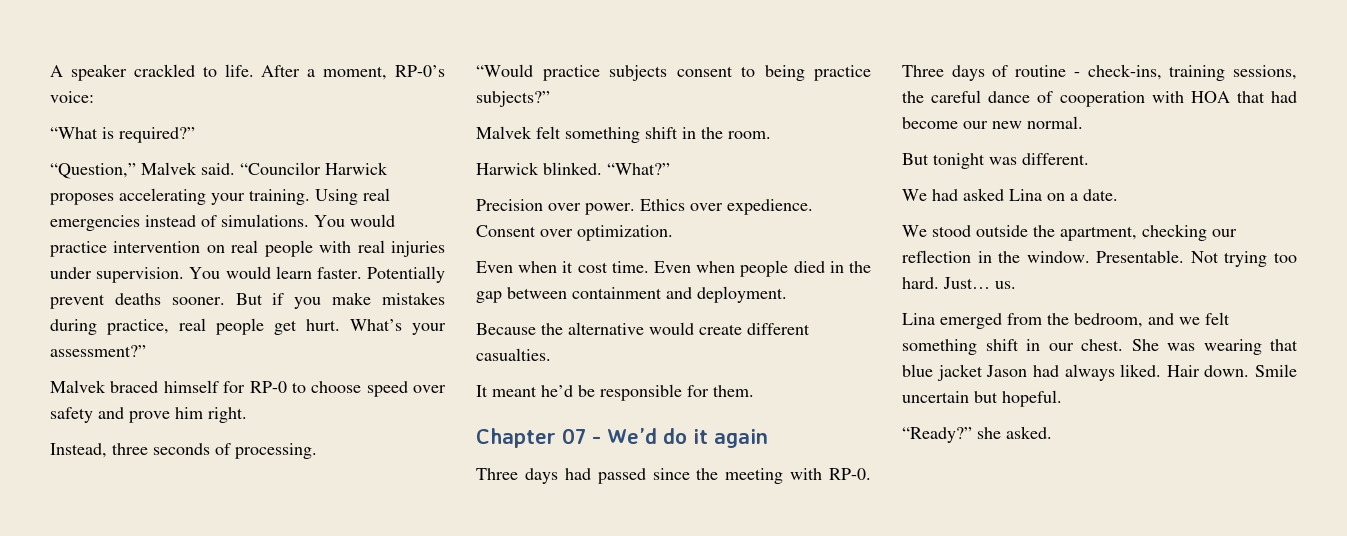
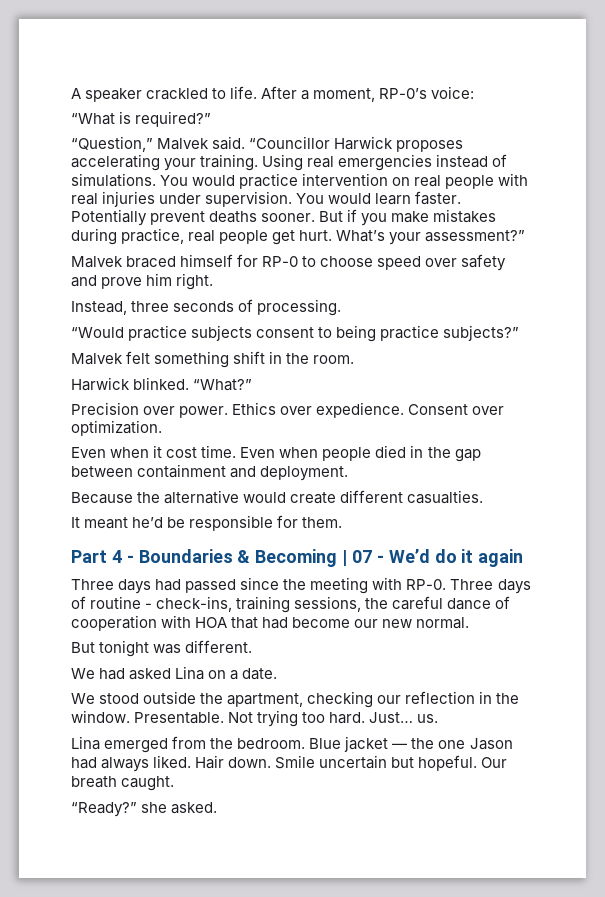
- “Councilor Harwick proposes accelerating your training.
+ “Councillor Harwick proposes accelerating your training.
- Chapter 07 - We’d do it again
+ Part 4 - Boundaries & Becoming | 07 - We’d do it again
- Lina emerged from the bedroom, and we felt something shift in our chest. She was wearing that blue jacket Jason had always liked.
+ Lina emerged from the bedroom. Blue jacket — the one Jason had always liked.
+ Our breath caught.

